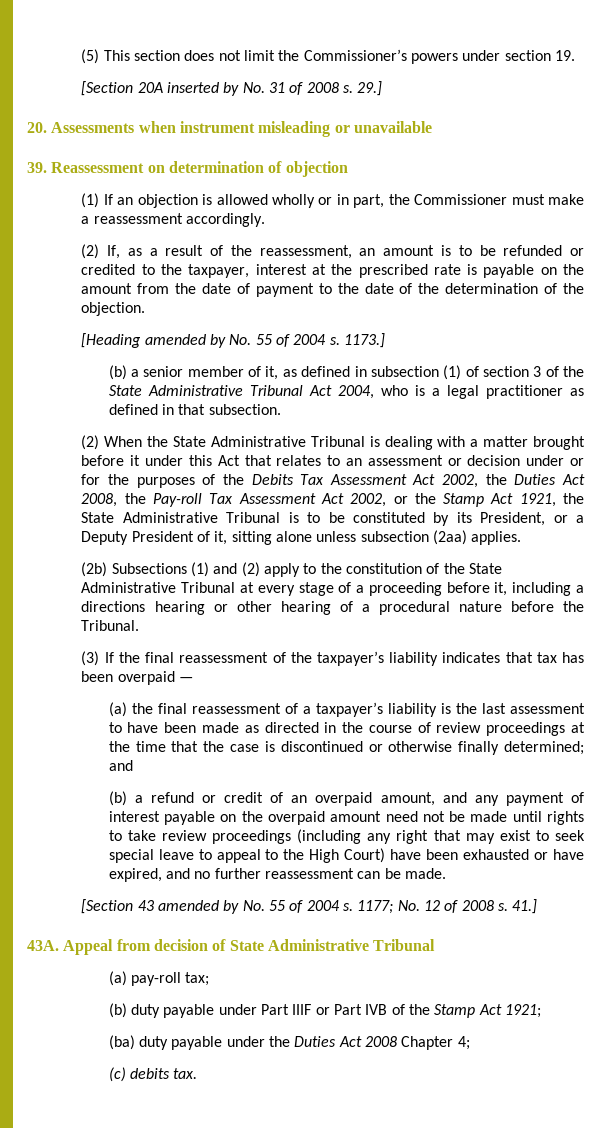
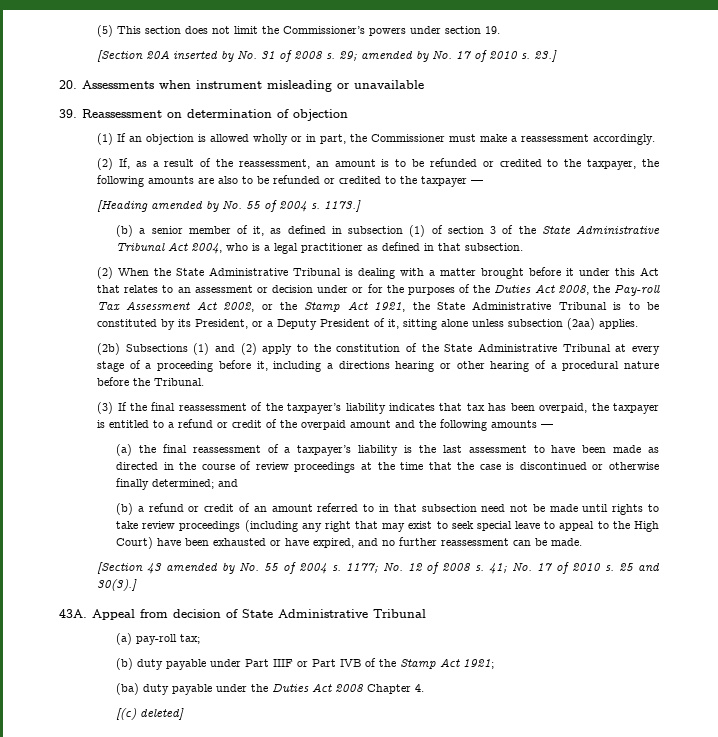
- 29.]
+ 29; amended by No. 17 of 2010 s. 23.]
- (2) If, as a result of the reassessment, an amount is to be refunded or credited to the taxpayer, interest at the prescribed rate is payable on the amount from the date of payment to the date of the determination of the objection.
+ (2) If, as a result of the reassessment, an amount is to be refunded or credited to the taxpayer, the following amounts are also to be refunded or credited to the taxpayer —
- (2) When the State Administrative Tribunal is dealing with a matter brought before it under this Act that relates to an assessment or decision under or for the purposes of the Debits Tax Assessment Act 2002, the Duties Act 2008, the Pay-roll Tax Assessment Act 2002, or the Stamp Act 1921, the State Administrative Tribunal is to be constituted by its President, or a Deputy President of it, sitting alone unless subsection (2aa) applies.
+ (2) When the State Administrative Tribunal is dealing with a matter brought before it under this Act that relates to an assessment or decision under or for the purposes of the Duties Act 2008, the Pay-roll Tax Assessment Act 2002, or the Stamp Act 1921, the State Administrative Tribunal is to be constituted by its President, or a Deputy President of it, sitting alone unless subsection (2aa) applies.
- (3) If the final reassessment of the taxpayer’s liability indicates that tax has been overpaid —
+ (3) If the final reassessment of the taxpayer’s liability indicates that tax has been overpaid, the taxpayer is entitled to a refund or credit of the overpaid amount and the following amounts —
- (b) a refund or credit of an overpaid amount, and any payment of interest payable on the overpaid amount need not be made until rights to take review proceedings (including any right that may exist to seek special leave to appeal to the High Court) have been exhausted or have expired, and no further reassessment can be made.
+ (b) a refund or credit of an amount referred to in that subsection need not be made until rights to take review proceedings (including any right that may exist to seek special leave to appeal to the High Court) have been exhausted or have expired, and no further reassessment can be made.
- 41.]
+ 41; No. 17 of 2010 s. 25 and 30(3).]
- (ba) duty payable under the Duties Act 2008 Chapter 4;
- (c) debits tax.
+ (ba) duty payable under the Duties Act 2008 Chapter 4.
+ [(c) deleted]

